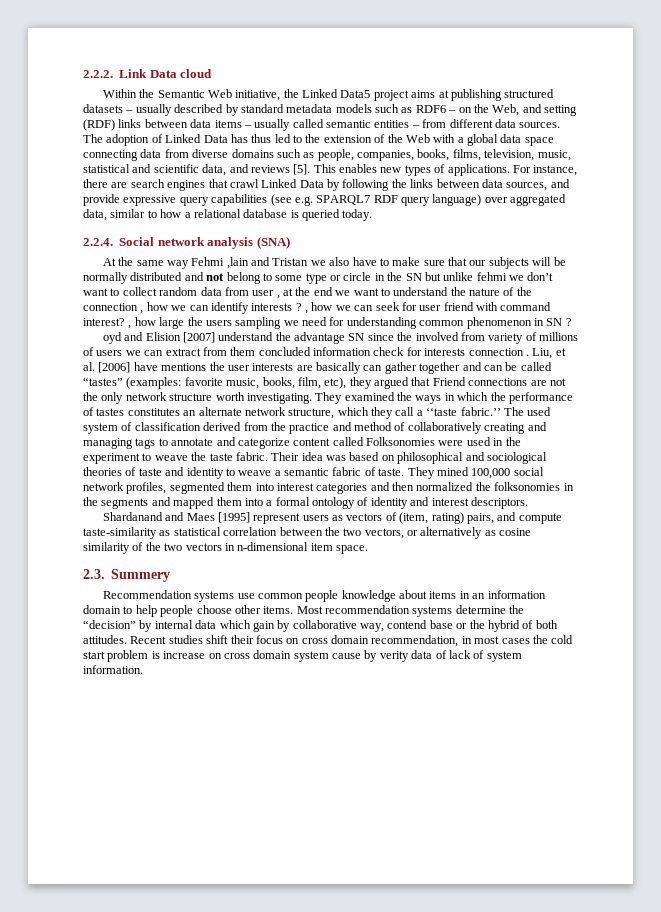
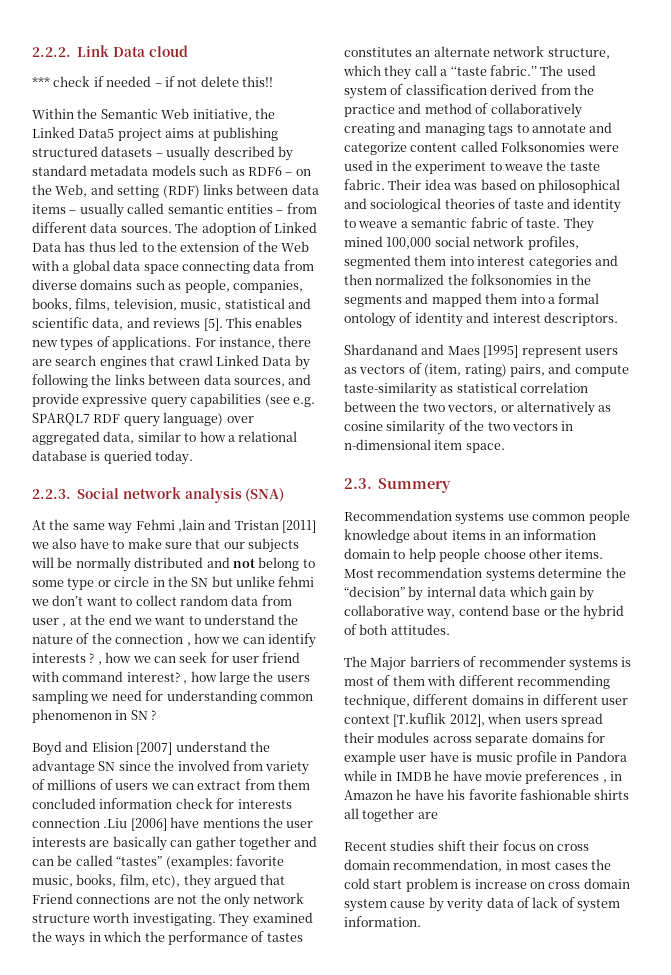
+ *** check if needed – if not delete this!!
- 2.2.4. Social network analysis (SNA)
+ 2.2.3. Social network analysis (SNA)
- At the same way Fehmi ,lain and Tristan we also have to make sure that our subjects will be normally distributed and not belong to some type or circle in the SN but unlike fehmi we don’t want to collect random data from user , at the end we want to understand the nature of the connection , how we can identify interests ? , how we can seek for user friend with command interest? , how large the users sampling we need for understanding common phenomenon in SN ?
+ At the same way Fehmi ,lain and Tristan [2011] we also have to make sure that our subjects will be normally distributed and not belong to some type or circle in the SN but unlike fehmi we don’t want to collect random data from user , at the end we want to understand the nature of the connection , how we can identify interests ? , how we can seek for user friend with command interest? , how large the users sampling we need for understanding common phenomenon in SN ?
- oyd and Elision [2007] understand the advantage SN since the involved from variety of millions of users we can extract from them concluded information check for interests connection . Liu, et al. [2006] have mentions the user interests are basically can gather together and can be called “tastes” (examples:
+ Boyd and Elision [2007] understand the advantage SN since the involved from variety of millions of users we can extract from them concluded information check for interests connection .Liu [2006] have mentions the user interests are basically can gather together and can be called “tastes” (examples:
- Most recommendation systems determine the “decision” by internal data which gain by collaborative way, contend base or the hybrid of both attitudes. Recent studies shift their focus on cross domain recommendation, in most cases the cold start problem is increase on cross domain system cause by verity data of lack of system information.
+ Most recommendation systems determine the “decision” by internal data which gain by collaborative way, contend base or the hybrid of both attitudes.
+ The Major barriers of recommender systems is most of them with different recommending technique, different domains in different user context [T.kuflik 2012], when users spread their modules across separate domains for example user have is music profile in Pandora while in IMDB he have movie preferences , in Amazon he have his favorite fashionable shirts all together are
+ Recent studies shift their focus on cross domain recommendation, in most cases the cold start problem is increase on cross domain system cause by verity data of lack of system information.

